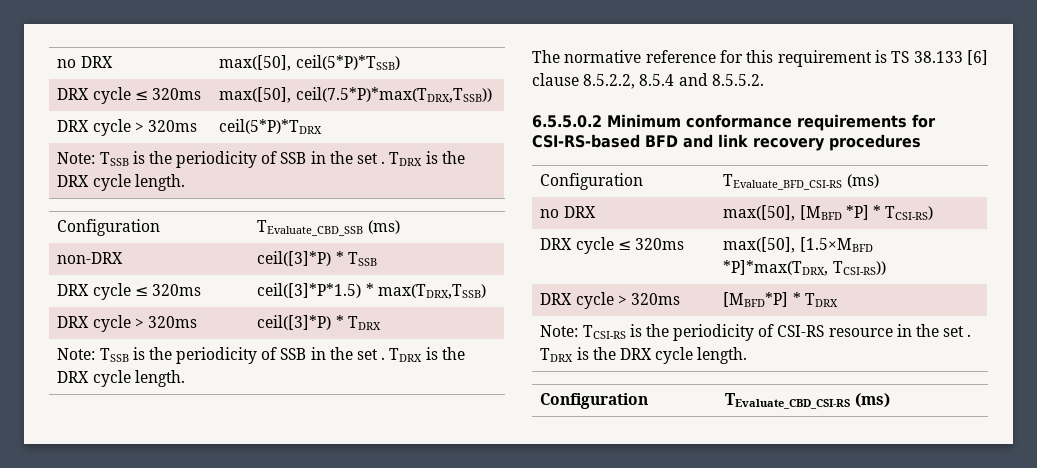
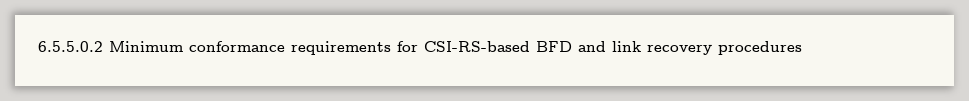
- no DRX | max([50], ceil(5*P)*TSSB)
- DRX cycle ≤ 320ms | max([50], ceil(7.5*P)*max(TDRX,TSSB))
- DRX cycle > 320ms | ceil(5*P)*TDRX
- Note: TSSB is the periodicity of SSB in the set . TDRX is the DRX cycle length.
- Configuration | TEvaluate_CBD_SSB (ms)
- non-DRX | ceil([3]*P) * TSSB
- DRX cycle ≤ 320ms | ceil([3]*P*1.5) * max(TDRX,TSSB)
- DRX cycle > 320ms | ceil([3]*P) * TDRX
- Note: TSSB is the periodicity of SSB in the set . TDRX is the DRX cycle length.
- The normative reference for this requirement is TS 38.133 [6] clause 8.5.2.2, 8.5.4 and 8.5.5.2.
- Configuration | TEvaluate_BFD_CSI-RS (ms)
- no DRX | max([50], [MBFD *P] * TCSI-RS)
- DRX cycle ≤ 320ms | max([50], [1.5×MBFD *P]*max(TDRX, TCSI-RS))
- DRX cycle > 320ms | [MBFD*P] * TDRX
- Note: TCSI-RS is the periodicity of CSI-RS resource in the set . TDRX is the DRX cycle length.
- Configuration | TEvaluate_CBD_CSI-RS (ms)

